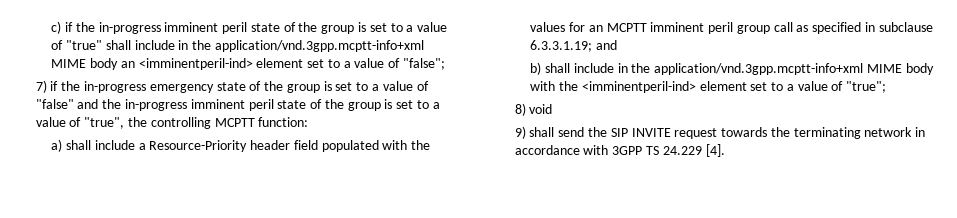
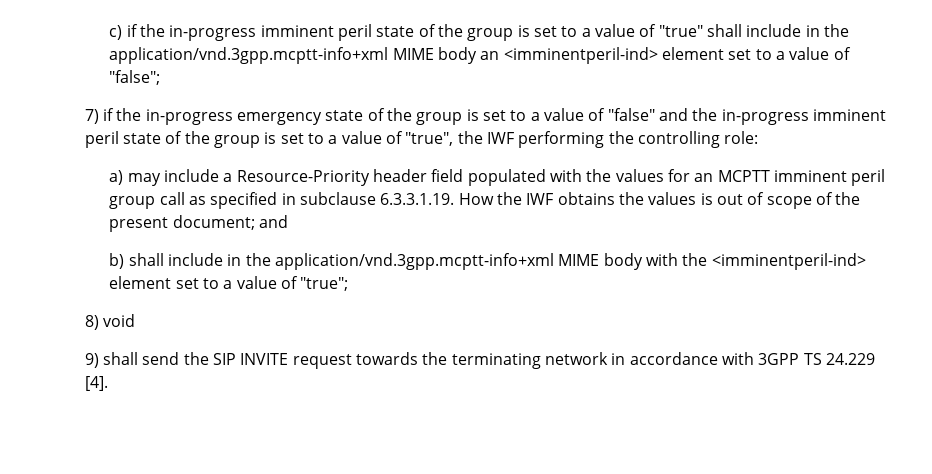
- 7) if the in-progress emergency state of the group is set to a value of "false" and the in-progress imminent peril state of the group is set to a value of "true", the controlling MCPTT function:
+ 7) if the in-progress emergency state of the group is set to a value of "false" and the in-progress imminent peril state of the group is set to a value of "true", the IWF performing the controlling role:
- a) shall include a Resource-Priority header field populated with the values for an MCPTT imminent peril group call as specified in subclause 6.3.3.1.19; and
+ a) may include a Resource-Priority header field populated with the values for an MCPTT imminent peril group call as specified in subclause 6.3.3.1.19. How the IWF obtains the values is out of scope of the present document; and

